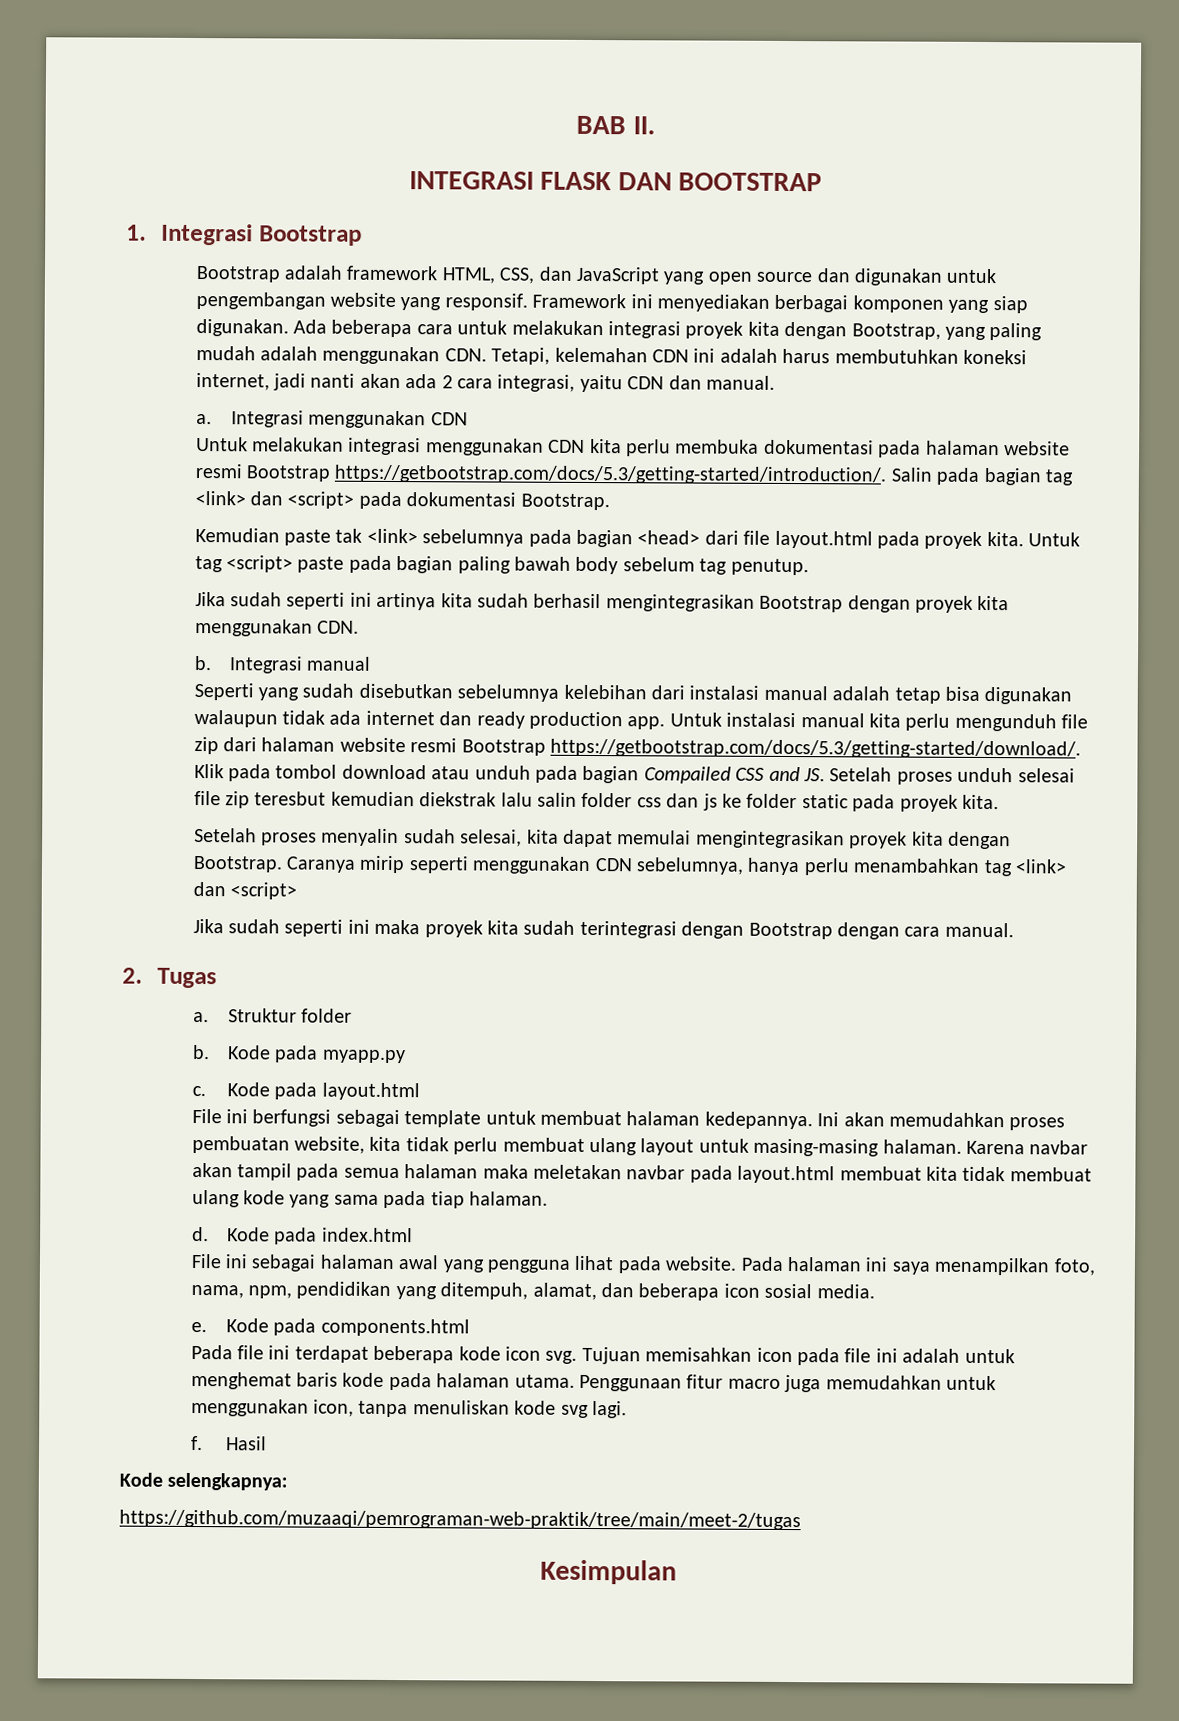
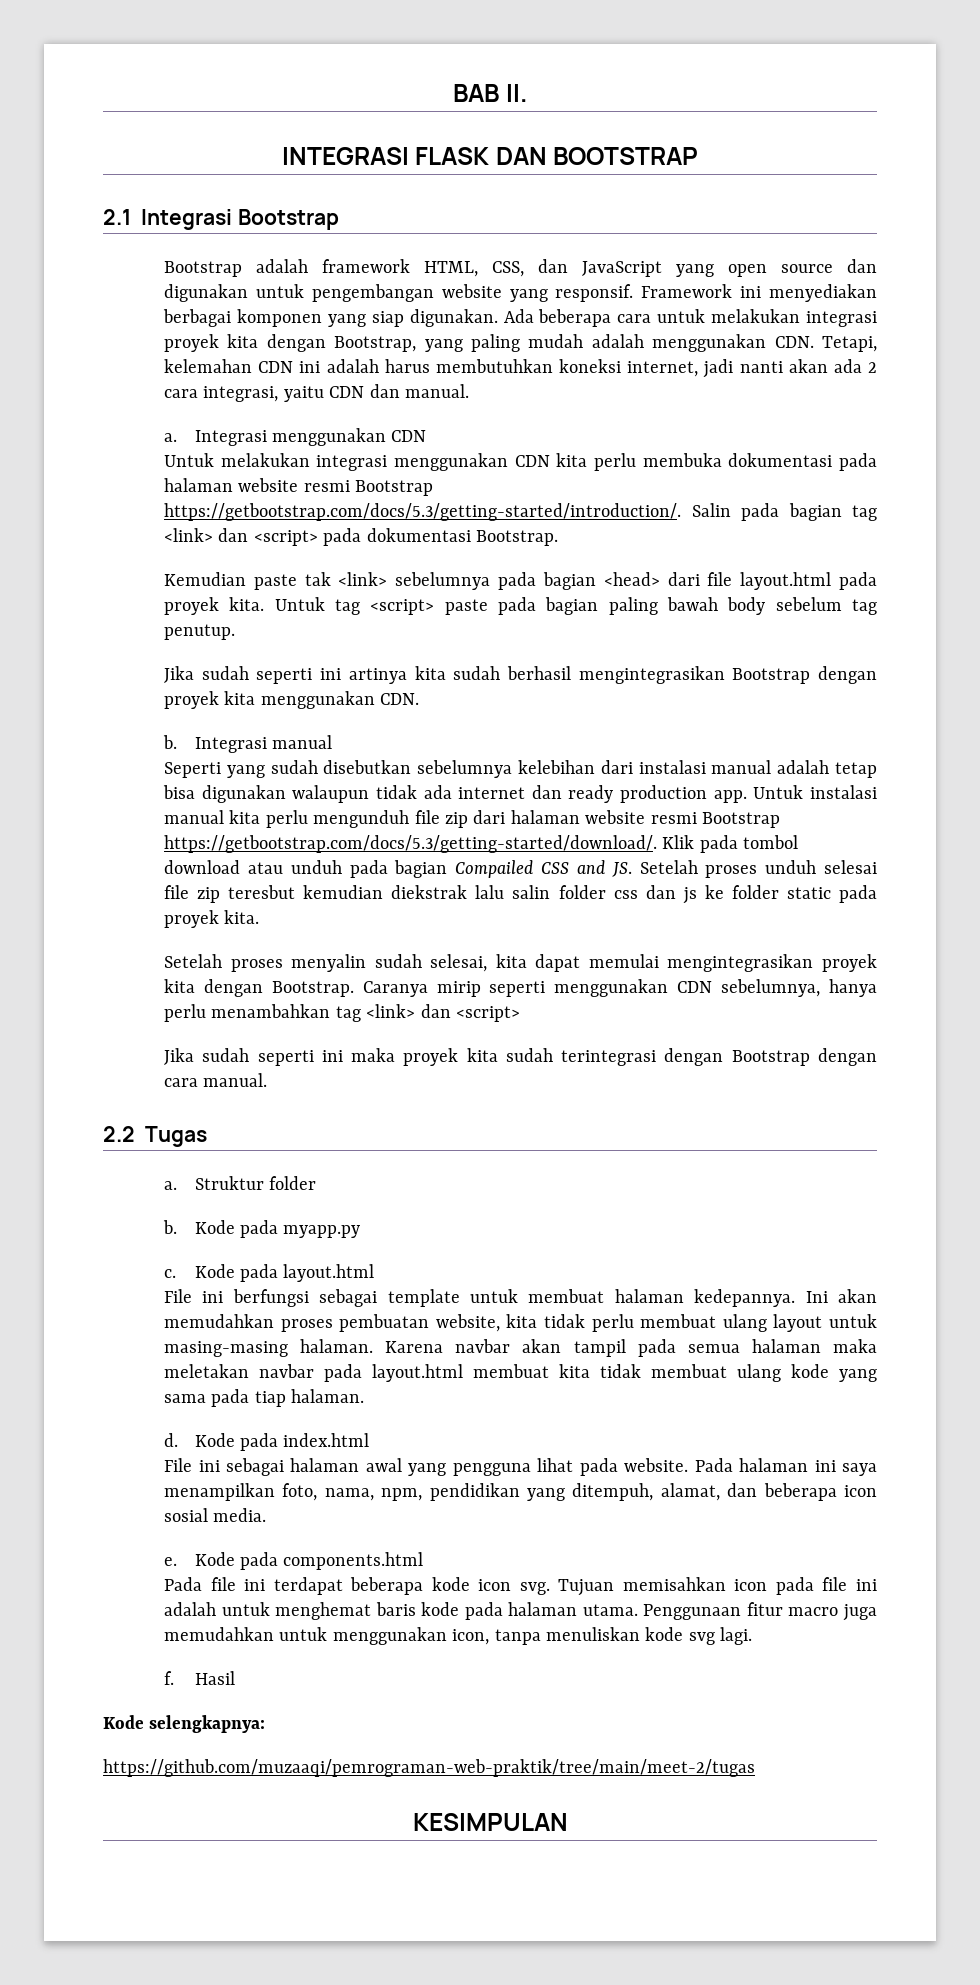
- 1. Integrasi Bootstrap
+ 2.1 Integrasi Bootstrap
- 2. Tugas
+ 2.2 Tugas
- Kesimpulan
+ KESIMPULAN

